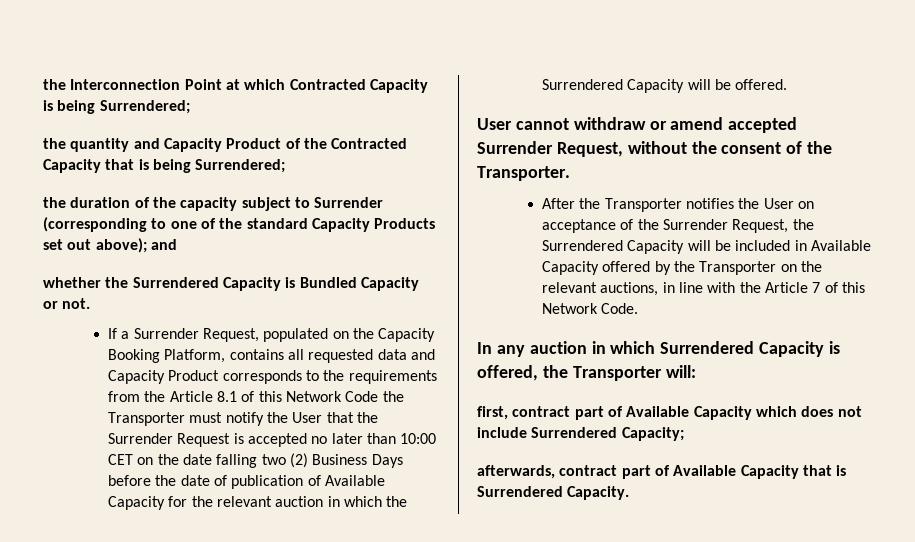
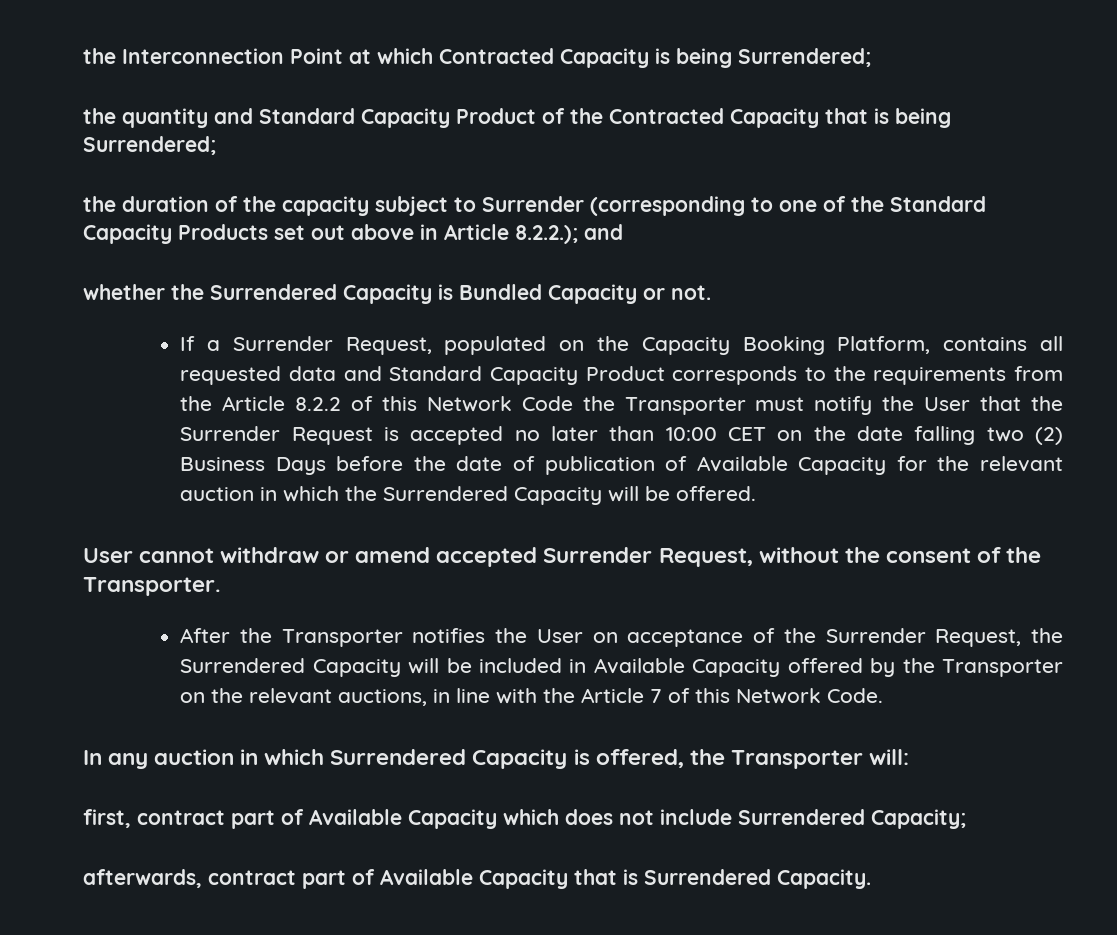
- the quantity and Capacity Product of the Contracted Capacity that is being Surrendered;
+ the quantity and Standard Capacity Product of the Contracted Capacity that is being Surrendered;
- the duration of the capacity subject to Surrender (corresponding to one of the standard Capacity Products set out above); and
+ the duration of the capacity subject to Surrender (corresponding to one of the Standard Capacity Products set out above in Article 8.2.2.); and
- If a Surrender Request, populated on the Capacity Booking Platform, contains all requested data and Capacity Product corresponds to the requirements from the Article 8.1 of this Network Code the Transporter must notify the User that the Surrender Request is accepted no later than 10:00 CET on the date falling two (2) Business Days before the date of publication of Available Capacity for the relevant auction in which the Surrendered Capacity will be offered.
+ If a Surrender Request, populated on the Capacity Booking Platform, contains all requested data and Standard Capacity Product corresponds to the requirements from the Article 8.2.2 of this Network Code the Transporter must notify the User that the Surrender Request is accepted no later than 10:00 CET on the date falling two (2) Business Days before the date of publication of Available Capacity for the relevant auction in which the Surrendered Capacity will be offered.

